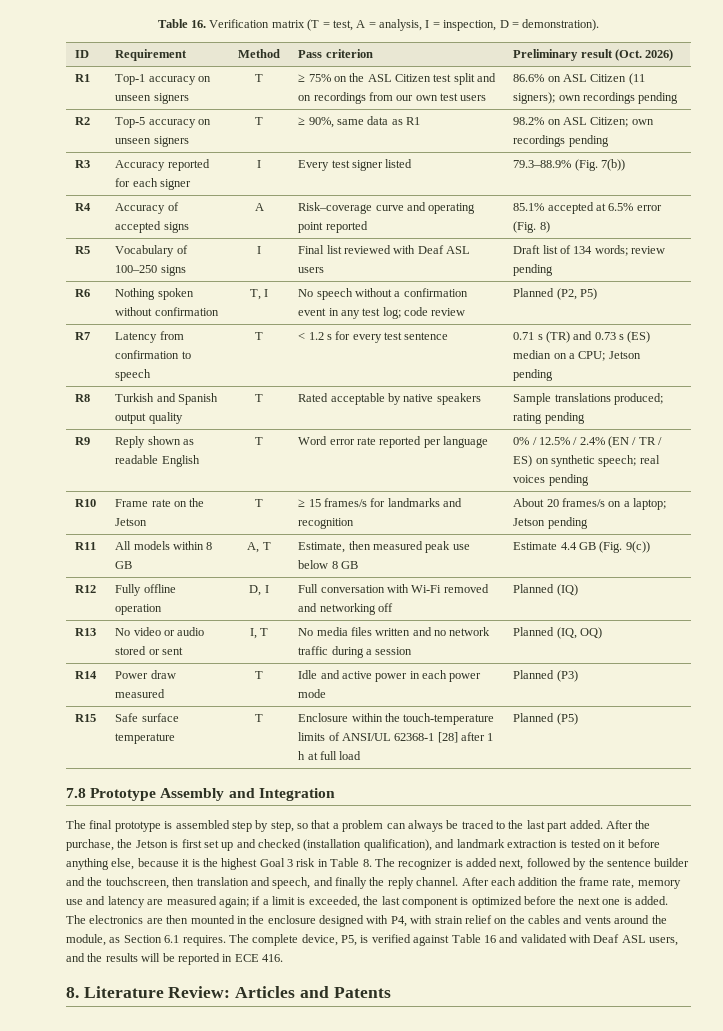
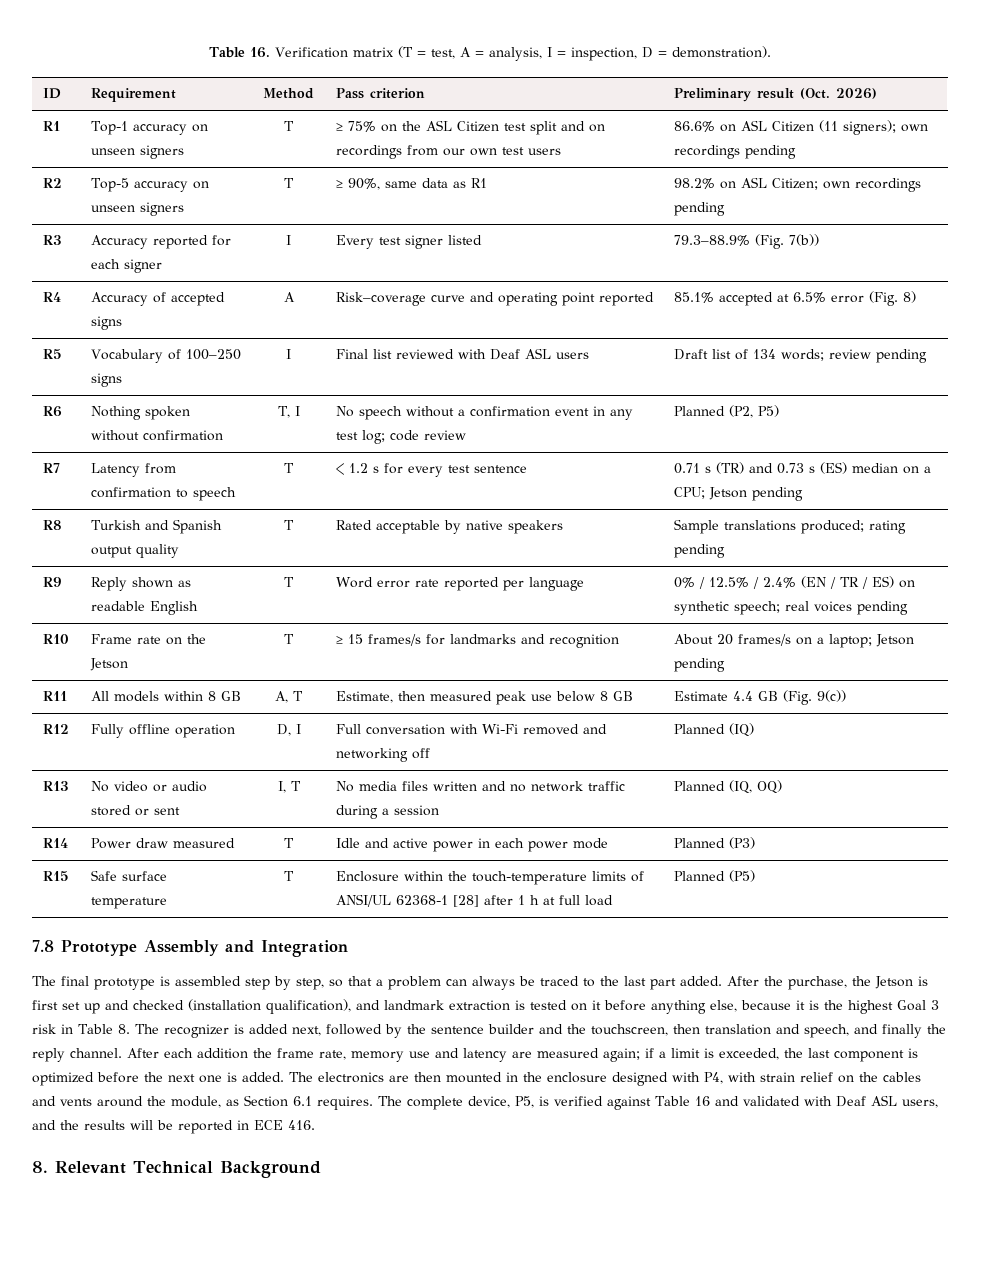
- 8. Literature Review: Articles and Patents
+ 8. Relevant Technical Background

